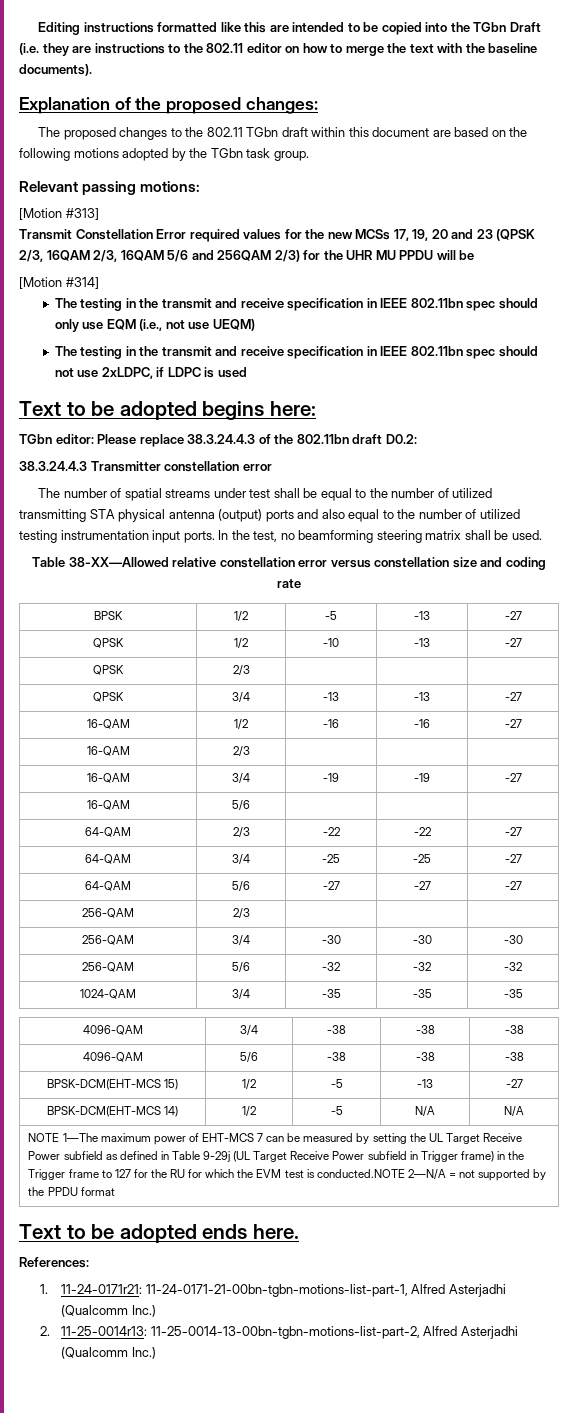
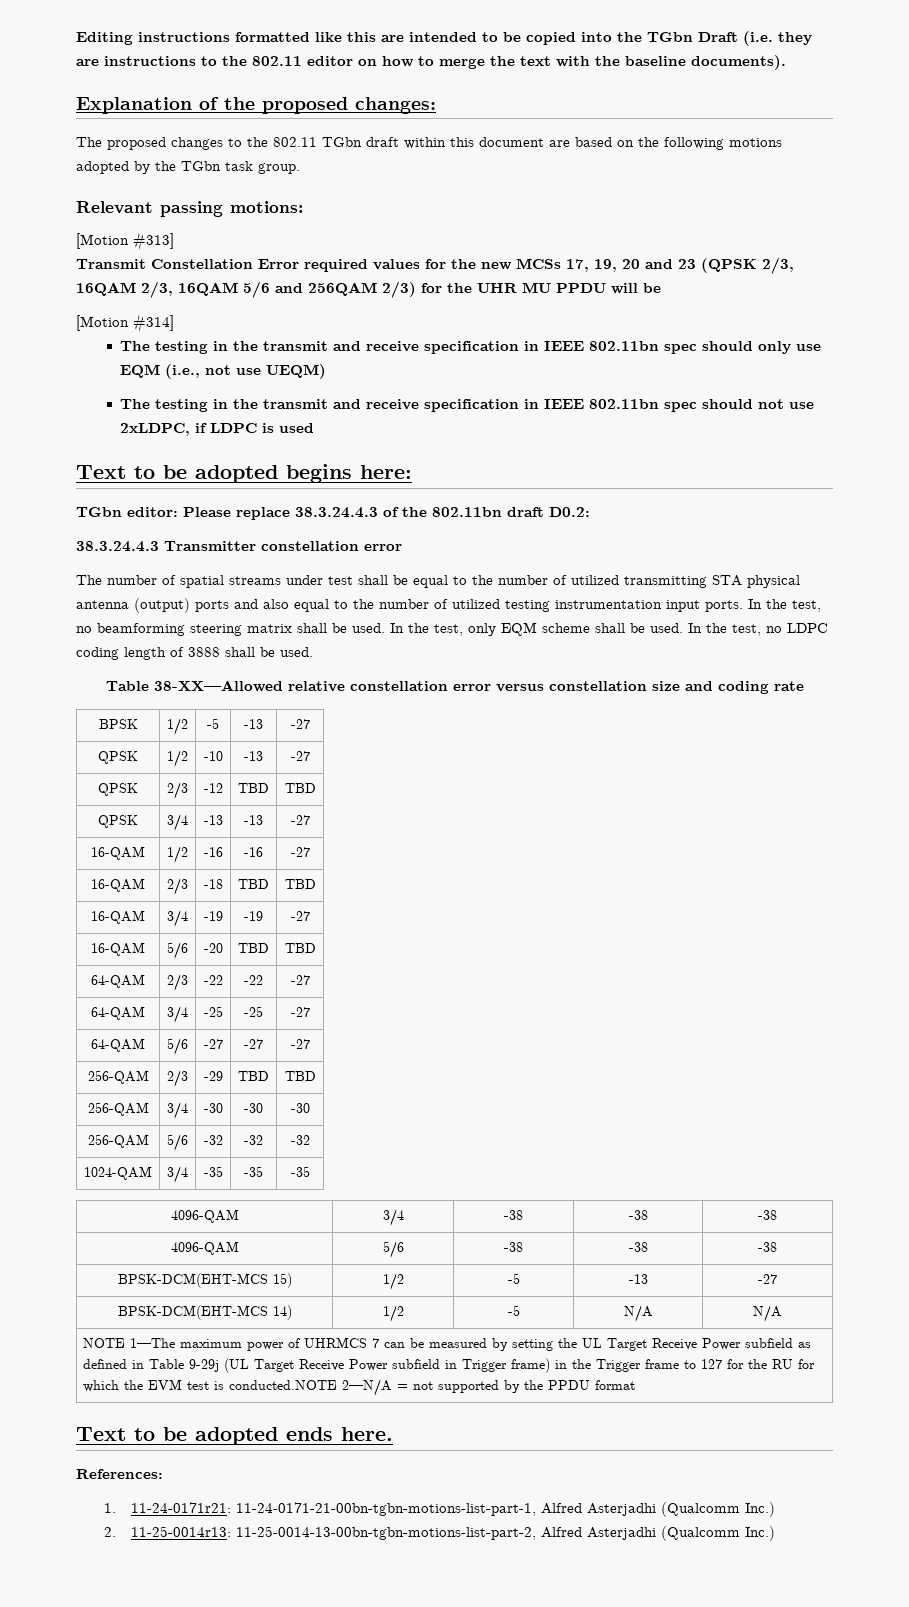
+ In the test, only EQM scheme shall be used. In the test, no LDPC coding length of 3888 shall be used.
- QPSK | 2/3 | | |
+ QPSK | 2/3 | -12 | TBD | TBD
- 16-QAM | 2/3 | | |
+ 16-QAM | 2/3 | -18 | TBD | TBD
- 16-QAM | 5/6 | | |
+ 16-QAM | 5/6 | -20 | TBD | TBD
- 256-QAM | 2/3 | | |
+ 256-QAM | 2/3 | -29 | TBD | TBD
- NOTE 1—The maximum power of EHT-MCS 7 can be measured by setting the UL Target Receive Power subfield as defined in Table 9-29j (UL Target Receive Power subfield in Trigger frame) in the Trigger frame to 127 for the RU for which the EVM test is conducted.NOTE 2—N/A = not supported by the PPDU format
+ NOTE 1—The maximum power of UHRMCS 7 can be measured by setting the UL Target Receive Power subfield as defined in Table 9-29j (UL Target Receive Power subfield in Trigger frame) in the Trigger frame to 127 for the RU for which the EVM test is conducted.NOTE 2—N/A = not supported by the PPDU format

